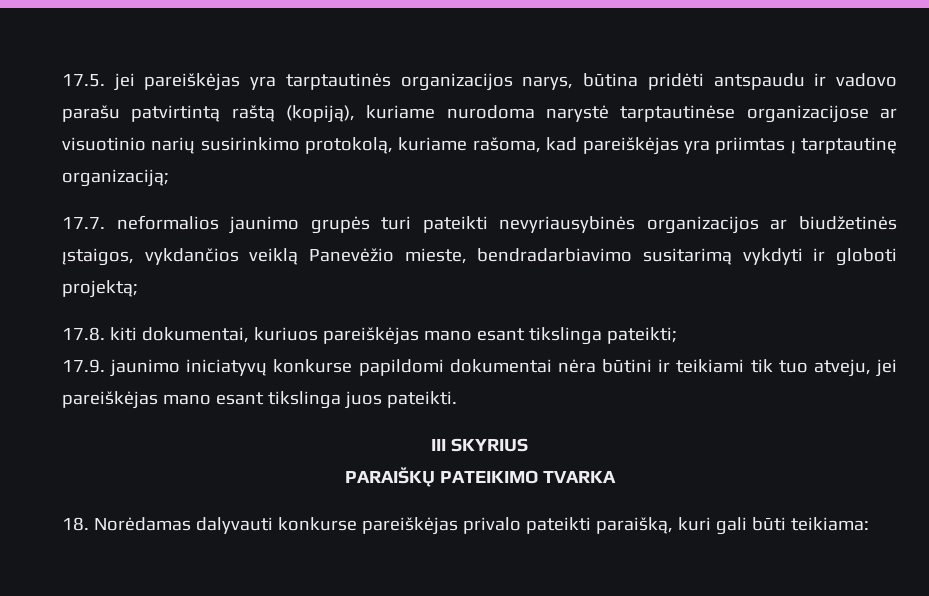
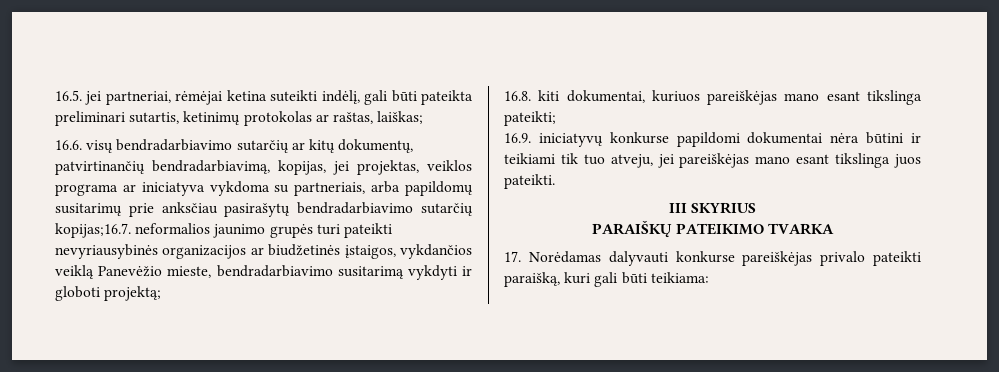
- 17.5. jei pareiškėjas yra tarptautinės organizacijos narys, būtina pridėti antspaudu ir vadovo parašu patvirtintą raštą (kopiją), kuriame nurodoma narystė tarptautinėse organizacijose ar visuotinio narių susirinkimo protokolą, kuriame rašoma, kad pareiškėjas yra priimtas į tarptautinę organizaciją;
- 17.7. neformalios jaunimo grupės turi pateikti nevyriausybinės organizacijos ar biudžetinės įstaigos, vykdančios veiklą Panevėžio mieste, bendradarbiavimo susitarimą vykdyti ir globoti projektą;
+ 16.5. jei partneriai, rėmėjai ketina suteikti indėlį, gali būti pateikta preliminari sutartis, ketinimų protokolas ar raštas, laiškas;
+ 16.6. visų bendradarbiavimo sutarčių ar kitų dokumentų, patvirtinančių bendradarbiavimą, kopijas, jei projektas, veiklos programa ar iniciatyva vykdoma su partneriais, arba papildomų susitarimų prie anksčiau pasirašytų bendradarbiavimo sutarčių kopijas;16.7. neformalios jaunimo grupės turi pateikti nevyriausybinės organizacijos ar biudžetinės įstaigos, vykdančios veiklą Panevėžio mieste, bendradarbiavimo susitarimą vykdyti ir globoti projektą;
- 17.8. kiti dokumentai, kuriuos pareiškėjas mano esant tikslinga pateikti;
+ 16.8. kiti dokumentai, kuriuos pareiškėjas mano esant tikslinga pateikti;
- 17.9. jaunimo iniciatyvų konkurse papildomi dokumentai nėra būtini ir teikiami tik tuo atveju, jei pareiškėjas mano esant tikslinga juos pateikti.
+ 16.9. iniciatyvų konkurse papildomi dokumentai nėra būtini ir teikiami tik tuo atveju, jei pareiškėjas mano esant tikslinga juos pateikti.
- 18. Norėdamas dalyvauti konkurse pareiškėjas privalo pateikti paraišką, kuri gali būti teikiama:
+ 17. Norėdamas dalyvauti konkurse pareiškėjas privalo pateikti paraišką, kuri gali būti teikiama:

